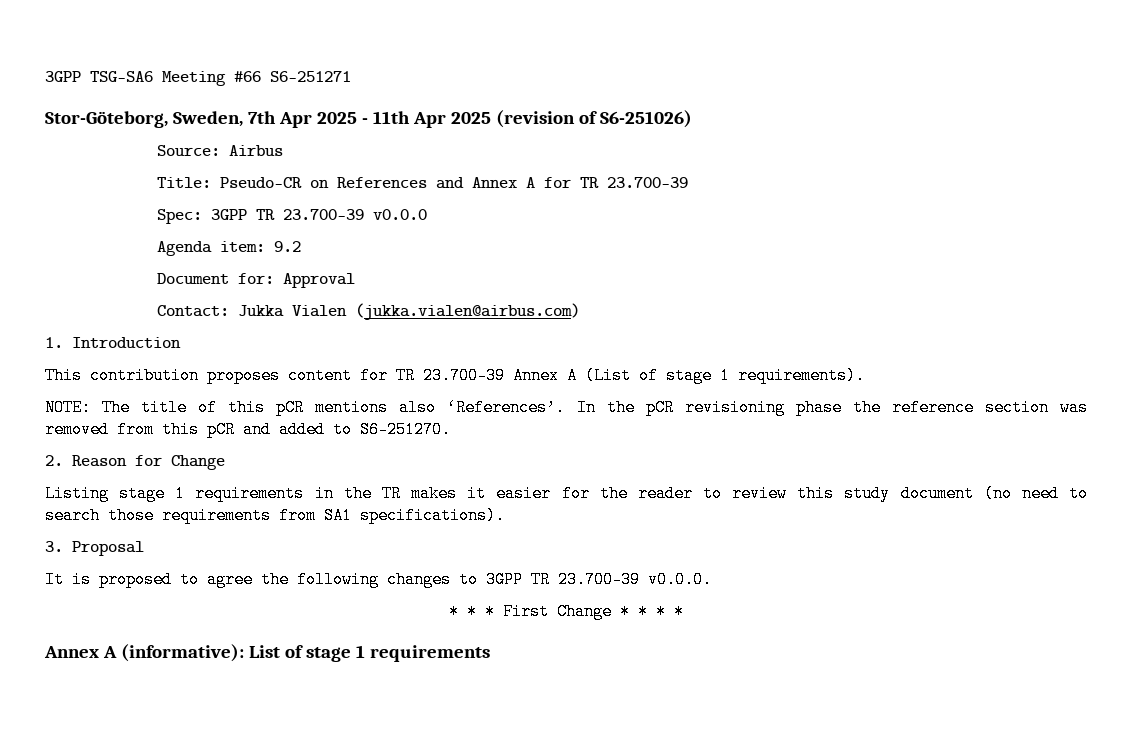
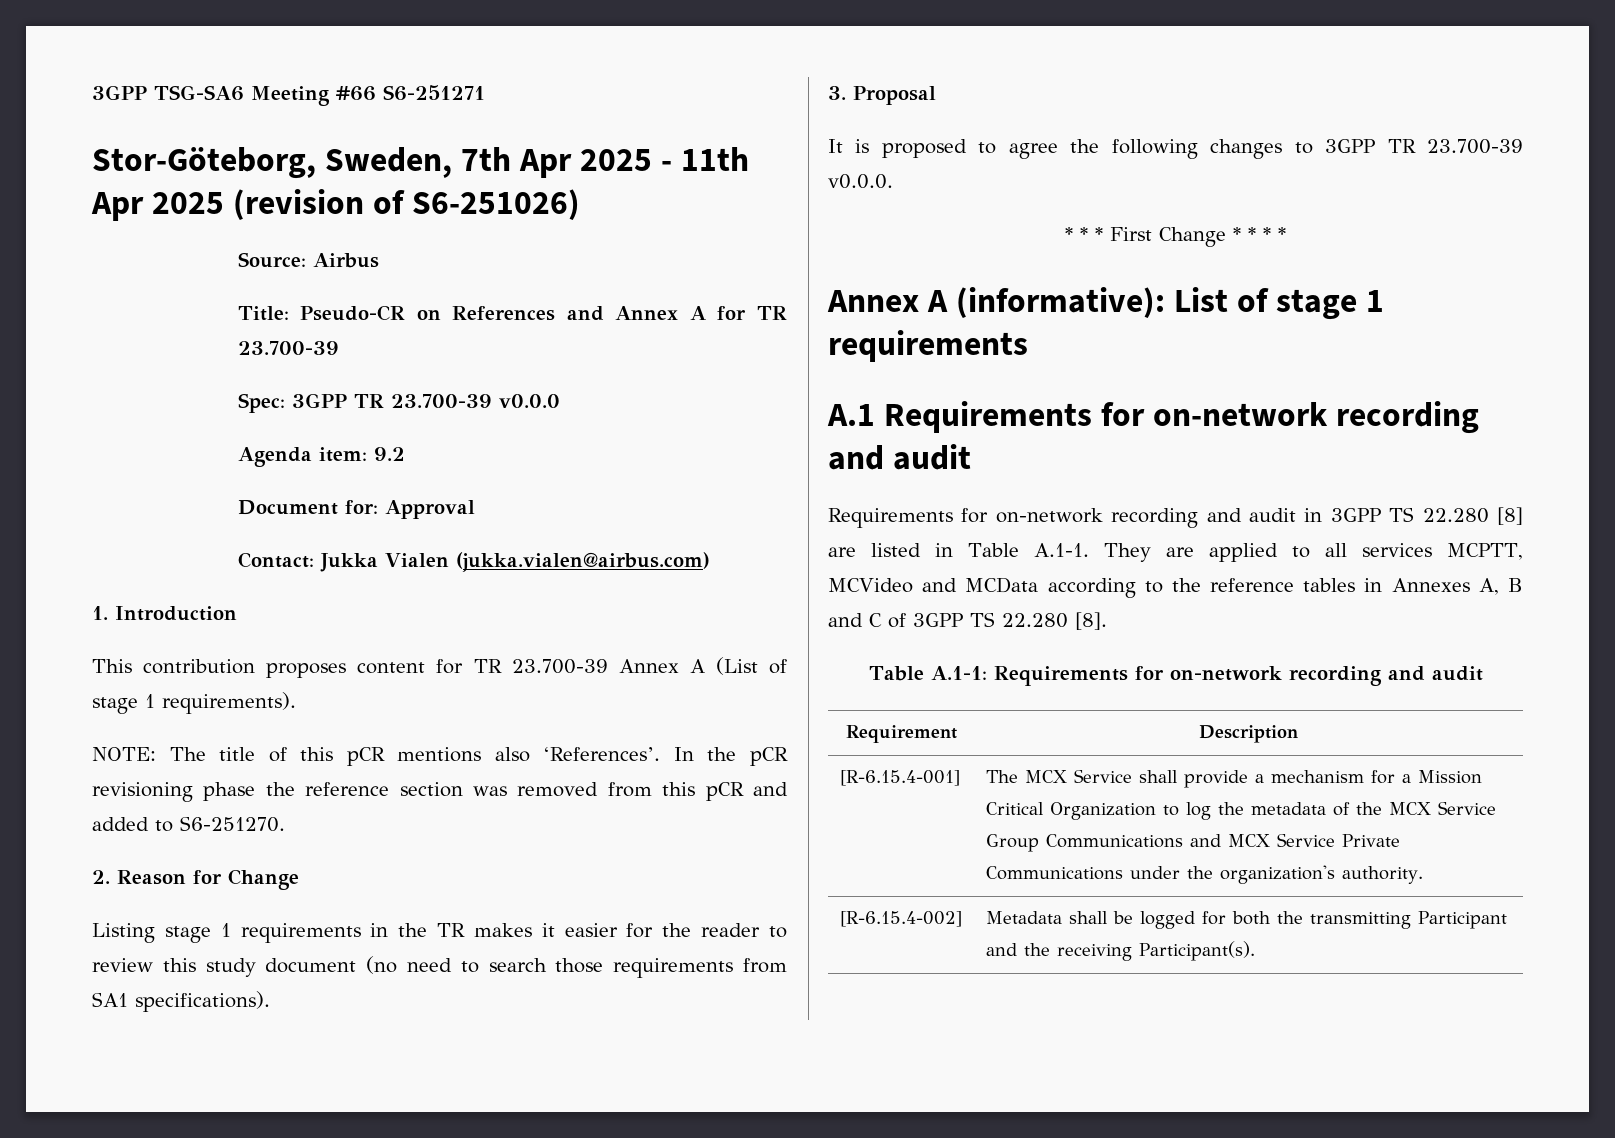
+ A.1 Requirements for on-network recording and audit
+ Requirements for on-network recording and audit in 3GPP TS 22.280 [8] are listed in Table A.1-1. They are applied to all services MCPTT, MCVideo and MCData according to the reference tables in Annexes A, B and C of 3GPP TS 22.280 [8].
+ Table A.1-1: Requirements for on-network recording and audit
+ Requirement | Description
+ [R-6.15.4-001] | The MCX Service shall provide a mechanism for a Mission Critical Organization to log the metadata of the MCX Service Group Communications and MCX Service Private Communications under the organization's authority.
+ [R-6.15.4-002] | Metadata shall be logged for both the transmitting Participant and the receiving Participant(s).

